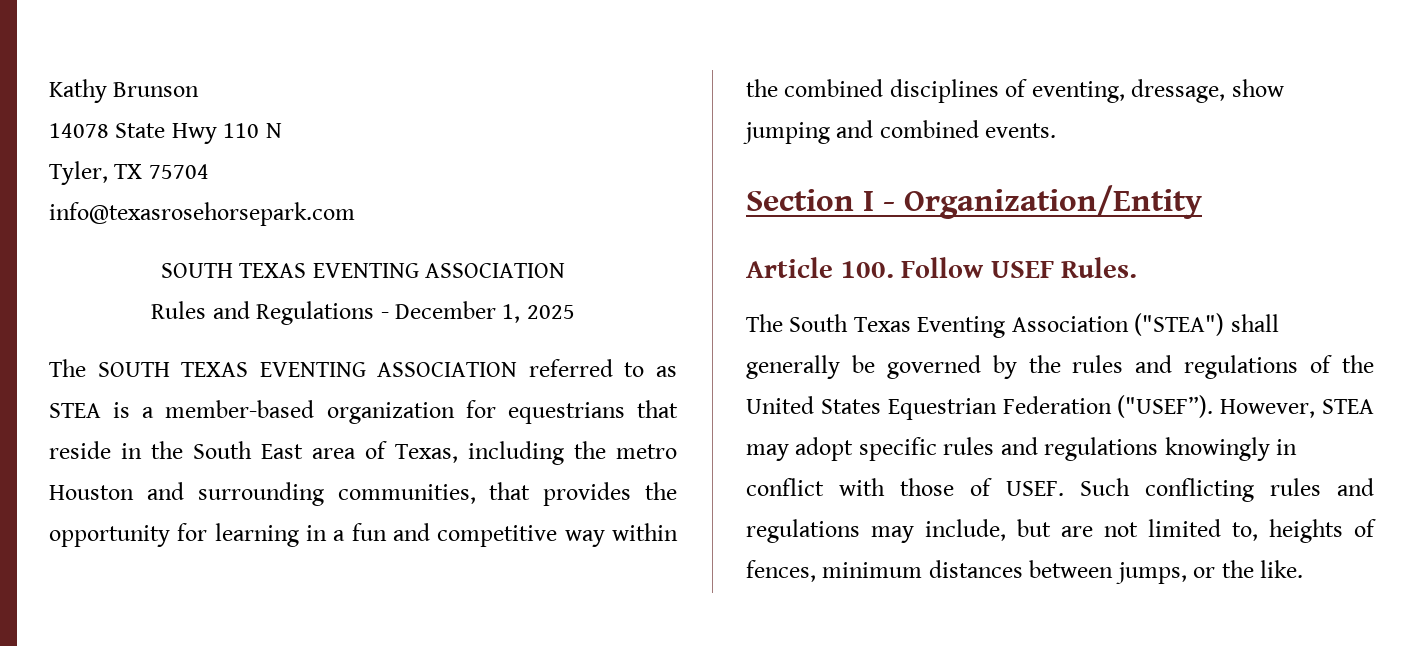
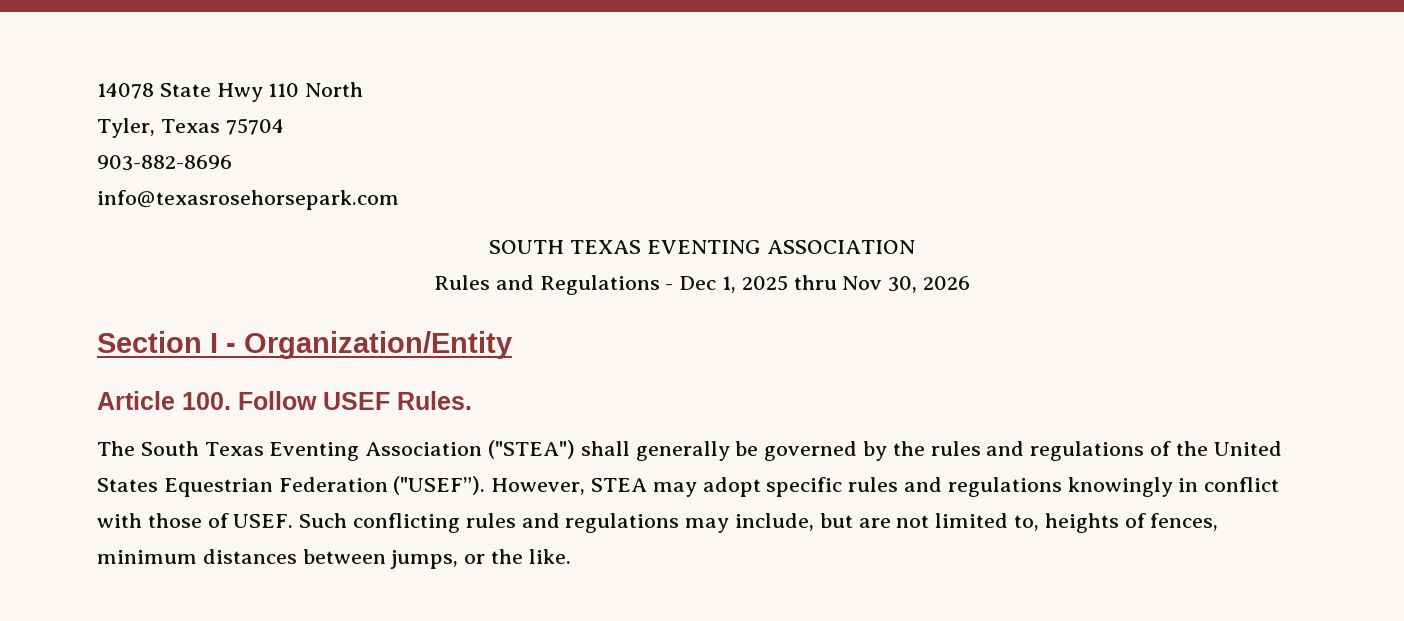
- Kathy Brunson
- 14078 State Hwy 110 N
+ 14078 State Hwy 110 North
- Tyler, TX 75704
+ Tyler, Texas 75704
+ 903-882-8696
- Rules and Regulations - December 1, 2025
- The SOUTH TEXAS EVENTING ASSOCIATION referred to as STEA is a member-based organization for equestrians that reside in the South East area of Texas, including the metro Houston and surrounding communities, that provides the opportunity for learning in a fun and competitive way within the combined disciplines of eventing, dressage, show jumping and combined events.
+ Rules and Regulations - Dec 1, 2025 thru Nov 30, 2026

